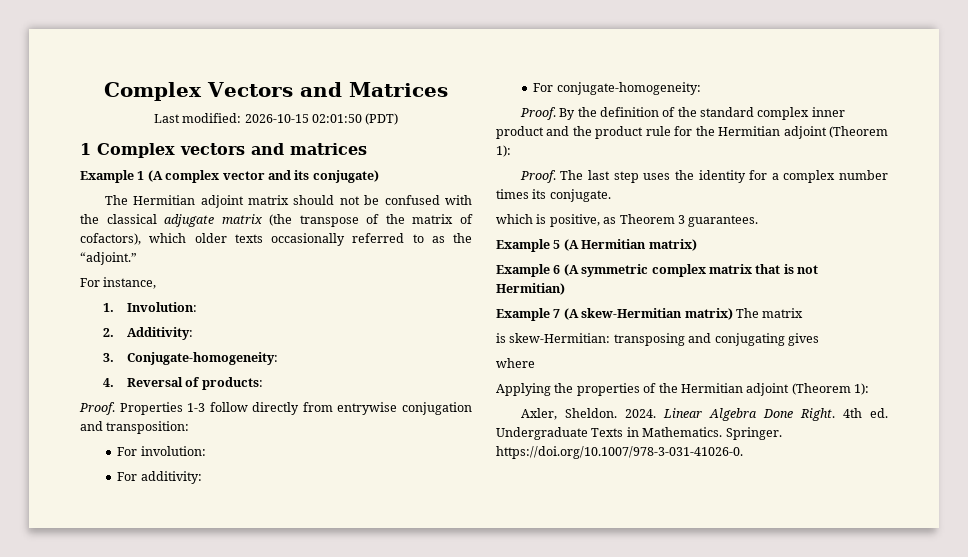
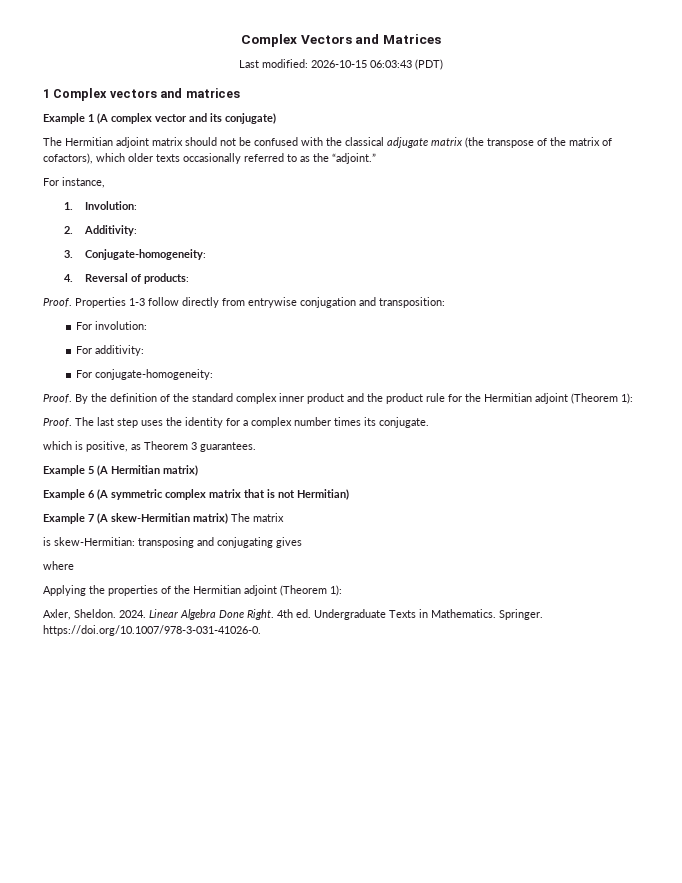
- Last modified: 2026-10-15 02:01:50 (PDT)
+ Last modified: 2026-10-15 06:03:43 (PDT)

